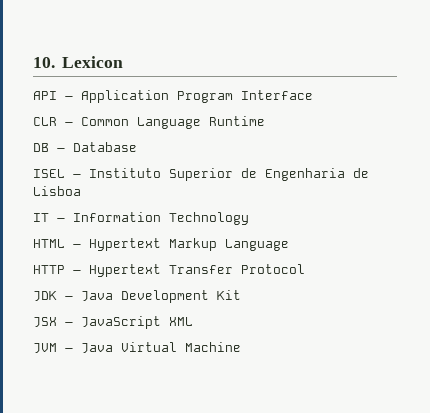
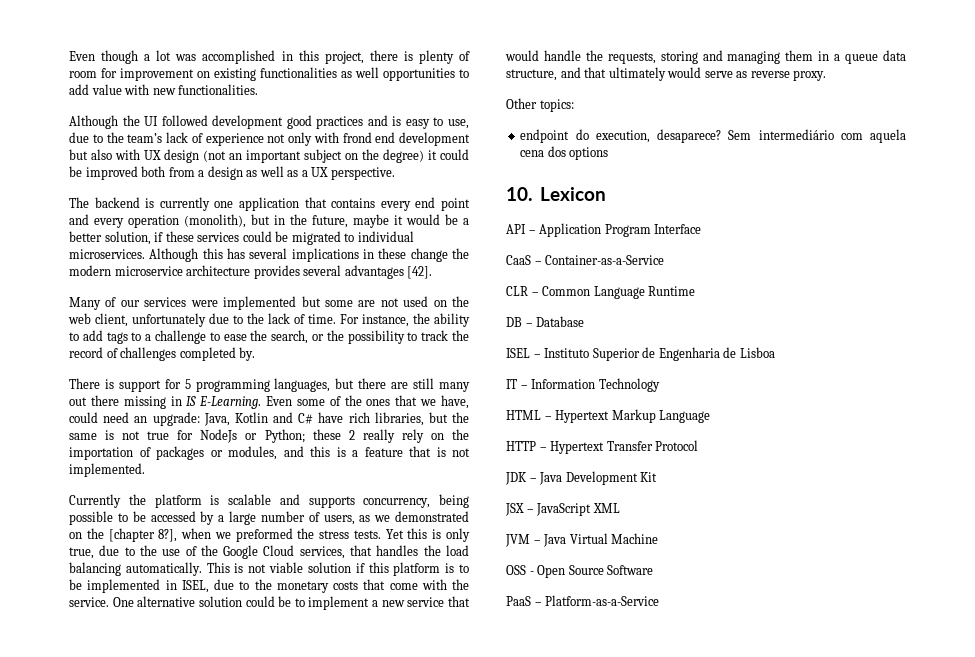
+ Even though a lot was accomplished in this project, there is plenty of room for improvement on existing functionalities as well opportunities to add value with new functionalities.
+ Although the UI followed development good practices and is easy to use, due to the team’s lack of experience not only with frond end development but also with UX design (not an important subject on the degree) it could be improved both from a design as well as a UX perspective.
+ The backend is currently one application that contains every end point and every operation (monolith), but in the future, maybe it would be a better solution, if these services could be migrated to individual microservices. Although this has several implications in these change the modern microservice architecture provides several advantages [42].
+ Many of our services were implemented but some are not used on the web client, unfortunately due to the lack of time. For instance, the ability to add tags to a challenge to ease the search, or the possibility to track the record of challenges completed by.
+ There is support for 5 programming languages, but there are still many out there missing in IS E-Learning. Even some of the ones that we have, could need an upgrade: Java, Kotlin and C# have rich libraries, but the same is not true for NodeJs or Python; these 2 really rely on the importation of packages or modules, and this is a feature that is not implemented.
+ Currently the platform is scalable and supports concurrency, being possible to be accessed by a large number of users, as we demonstrated on the [chapter 8?], when we preformed the stress tests. Yet this is only true, due to the use of the Google Cloud services, that handles the load balancing automatically. This is not viable solution if this platform is to be implemented in ISEL, due to the monetary costs that come with the service. One alternative solution could be to implement a new service that would handle the requests, storing and managing them in a queue data structure, and that ultimately would serve as reverse proxy.
+ Other topics:
+ endpoint do execution, desaparece? Sem intermediário com aquela cena dos options
+ CaaS – Container-as-a-Service
+ OSS - Open Source Software
+ PaaS – Platform-as-a-Service

